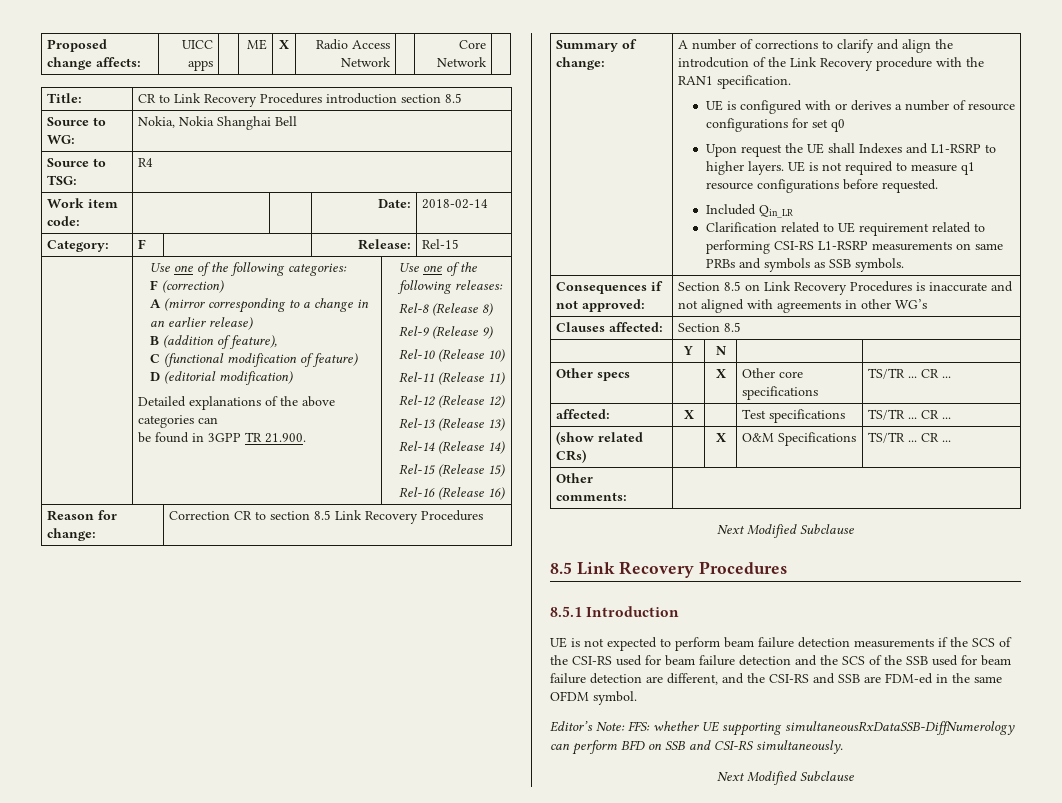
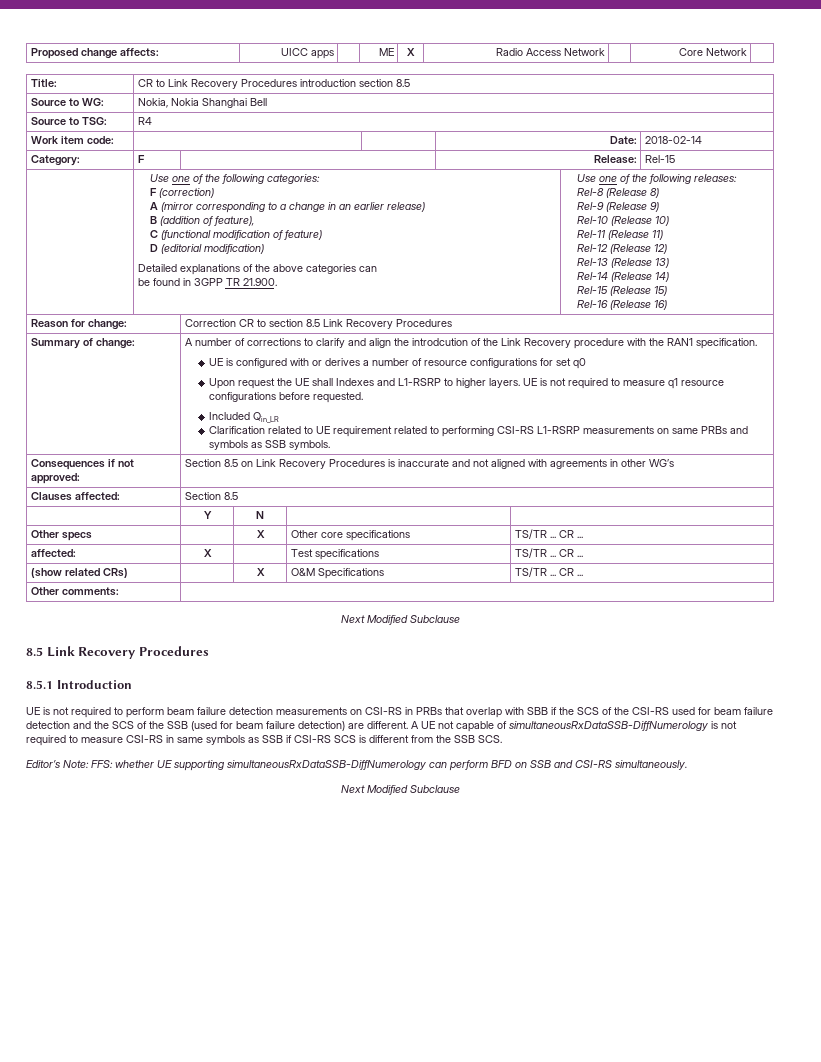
- UE is not expected to perform beam failure detection measurements if the SCS of the CSI-RS used for beam failure detection and the SCS of the SSB used for beam failure detection are different, and the CSI-RS and SSB are FDM-ed in the same OFDM symbol.
+ UE is not required to perform beam failure detection measurements on CSI-RS in PRBs that overlap with SBB if the SCS of the CSI-RS used for beam failure detection and the SCS of the SSB (used for beam failure detection) are different. A UE not capable of simultaneousRxDataSSB-DiffNumerology is not required to measure CSI-RS in same symbols as SSB if CSI-RS SCS is different from the SSB SCS.

